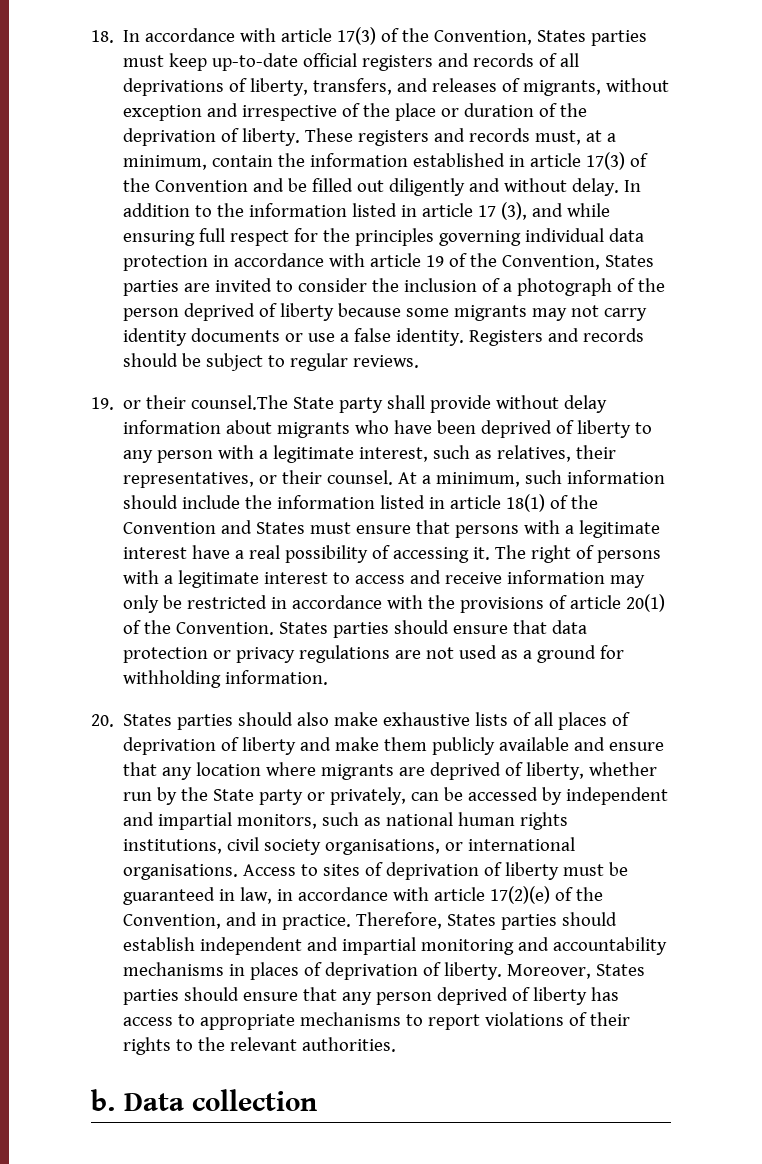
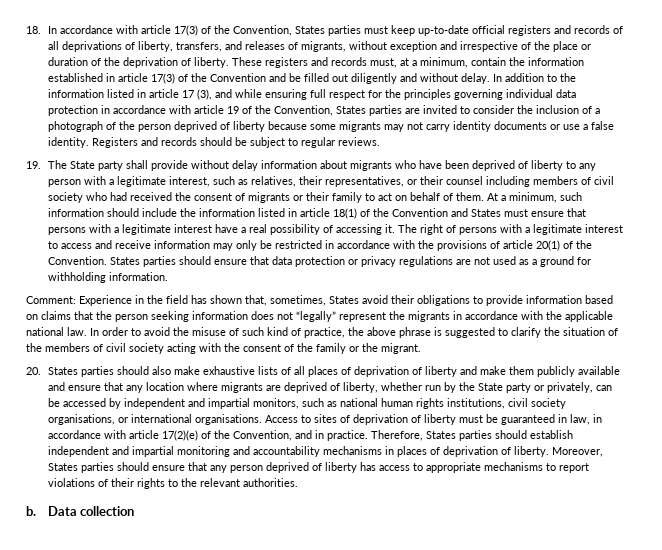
- 19. or their counsel.The State party shall provide without delay information about migrants who have been deprived of liberty to any person with a legitimate interest, such as relatives, their representatives, or their counsel.
+ 19. The State party shall provide without delay information about migrants who have been deprived of liberty to any person with a legitimate interest, such as relatives, their representatives, or their counsel including members of civil society who had received the consent of migrants or their family to act on behalf of them.
+ Comment: Experience in the field has shown that, sometimes, States avoid their obligations to provide information based on claims that the person seeking information does not “legally” represent the migrants in accordance with the applicable national law. In order to avoid the misuse of such kind of practice, the above phrase is suggested to clarify the situation of the members of civil society acting with the consent of the family or the migrant.

